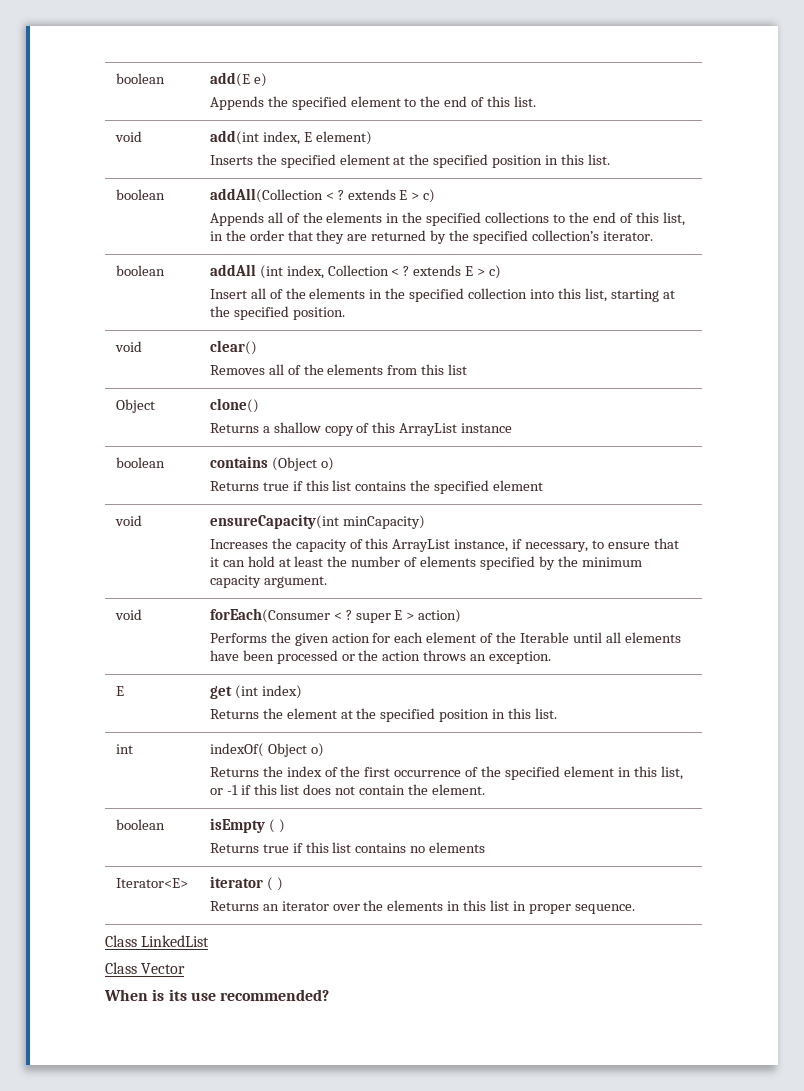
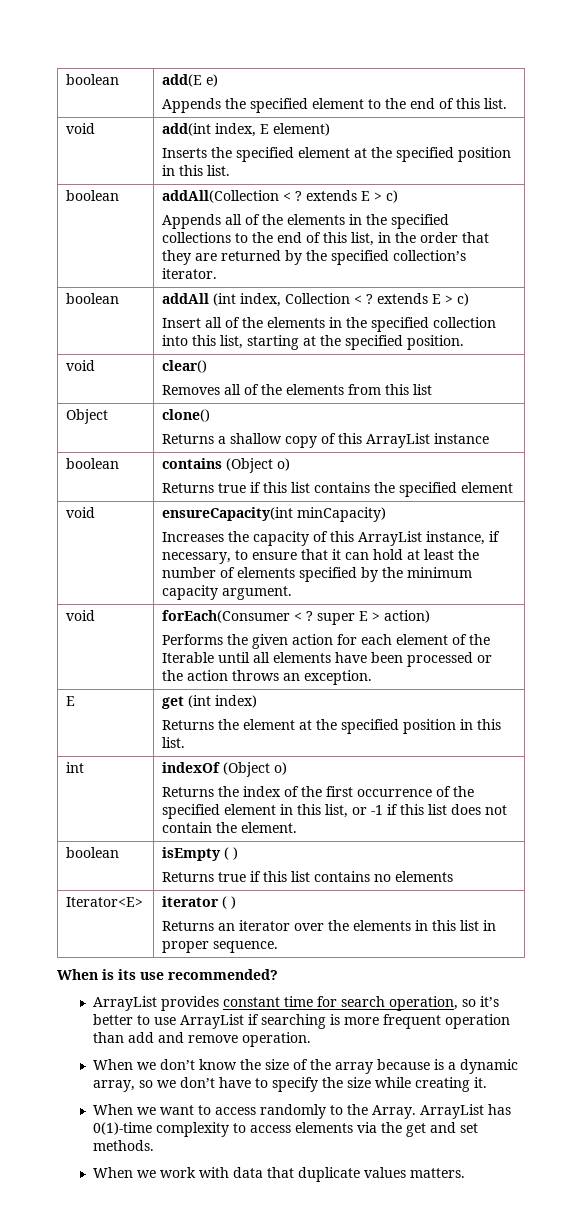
- int | indexOf( Object o)
+ int | indexOf (Object o)
- Class LinkedList
- Class Vector
+ ArrayList provides constant time for search operation, so it’s better to use ArrayList if searching is more frequent operation than add and remove operation.
+ When we don’t know the size of the array because is a dynamic array, so we don’t have to specify the size while creating it.
+ When we want to access randomly to the Array. ArrayList has 0(1)-time complexity to access elements via the get and set methods.
+ When we work with data that duplicate values matters.

